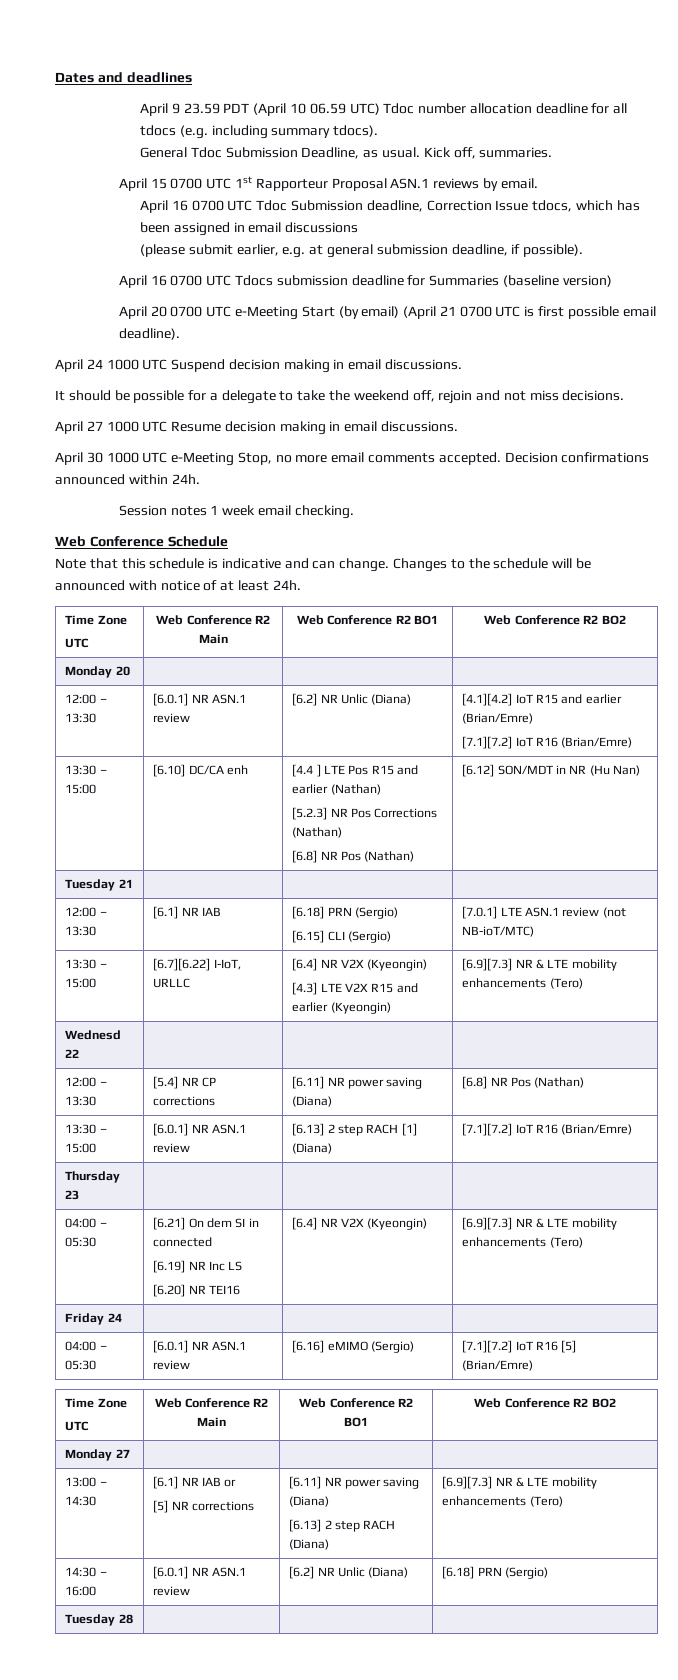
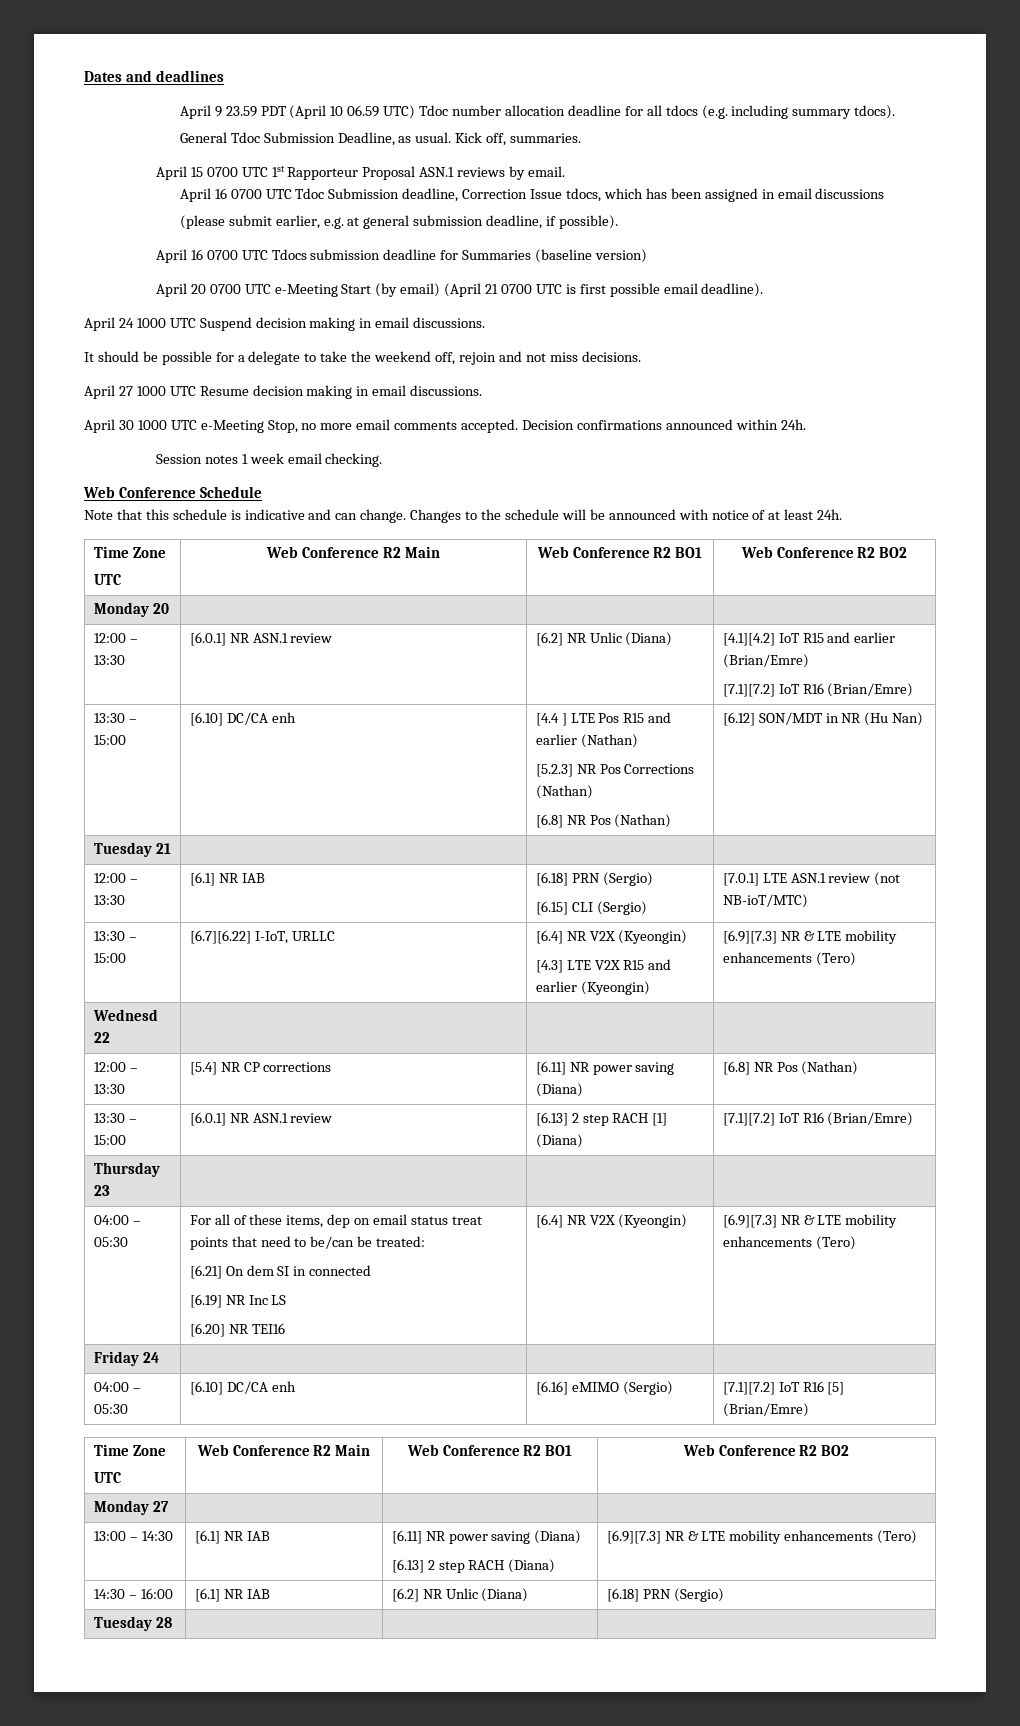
+ For all of these items, dep on email status treat points that need to be/can be treated:
- 04:00 – 05:30 | [6.0.1] NR ASN.1 review | [6.16] eMIMO (Sergio) | [7.1][7.2] IoT R16 [5] (Brian/Emre)
+ 04:00 – 05:30 | [6.10] DC/CA enh | [6.16] eMIMO (Sergio) | [7.1][7.2] IoT R16 [5] (Brian/Emre)
- 13:00 – 14:30 | [6.1] NR IAB or
- [5] NR corrections | [6.11] NR power saving (Diana)
+ 13:00 – 14:30 | [6.1] NR IAB | [6.11] NR power saving (Diana)
- 14:30 – 16:00 | [6.0.1] NR ASN.1 review | [6.2] NR Unlic (Diana) | [6.18] PRN (Sergio)
+ 14:30 – 16:00 | [6.1] NR IAB | [6.2] NR Unlic (Diana) | [6.18] PRN (Sergio)

